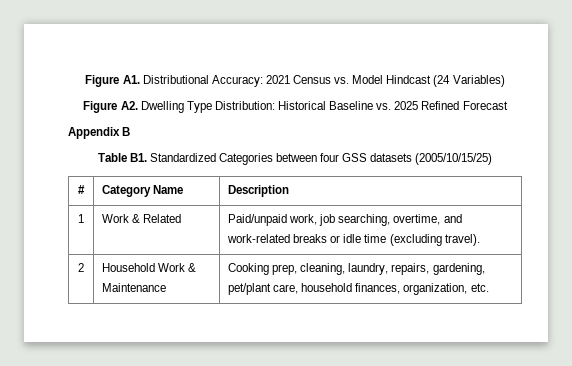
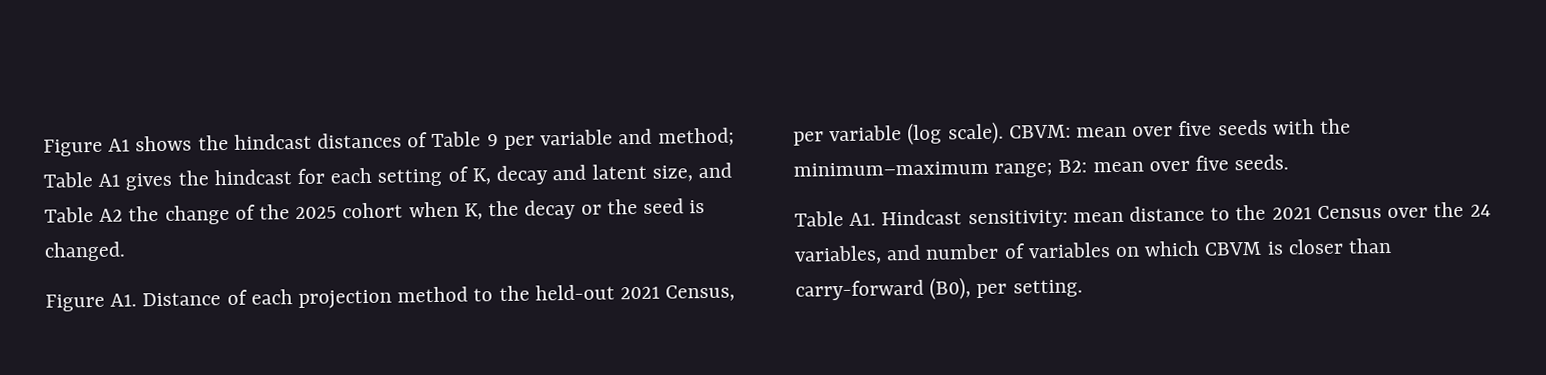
- Figure A1. Distributional Accuracy: 2021 Census vs. Model Hindcast (24 Variables)
- Figure A2. Dwelling Type Distribution: Historical Baseline vs. 2025 Refined Forecast
- Appendix B
- Table B1. Standardized Categories between four GSS datasets (2005/10/15/25)
- # | Category Name | Description
- 1 | Work & Related | Paid/unpaid work, job searching, overtime, and work-related breaks or idle time (excluding travel).
- 2 | Household Work & Maintenance | Cooking prep, cleaning, laundry, repairs, gardening, pet/plant care, household finances, organization, etc.
+ Figure A1 shows the hindcast distances of Table 9 per variable and method; Table A1 gives the hindcast for each setting of K, decay and latent size, and Table A2 the change of the 2025 cohort when K, the decay or the seed is changed.
+ Figure A1. Distance of each projection method to the held-out 2021 Census, per variable (log scale). CBVM: mean over five seeds with the minimum–maximum range; B2: mean over five seeds.
+ Table A1. Hindcast sensitivity: mean distance to the 2021 Census over the 24 variables, and number of variables on which CBVM is closer than carry-forward (B0), per setting.

